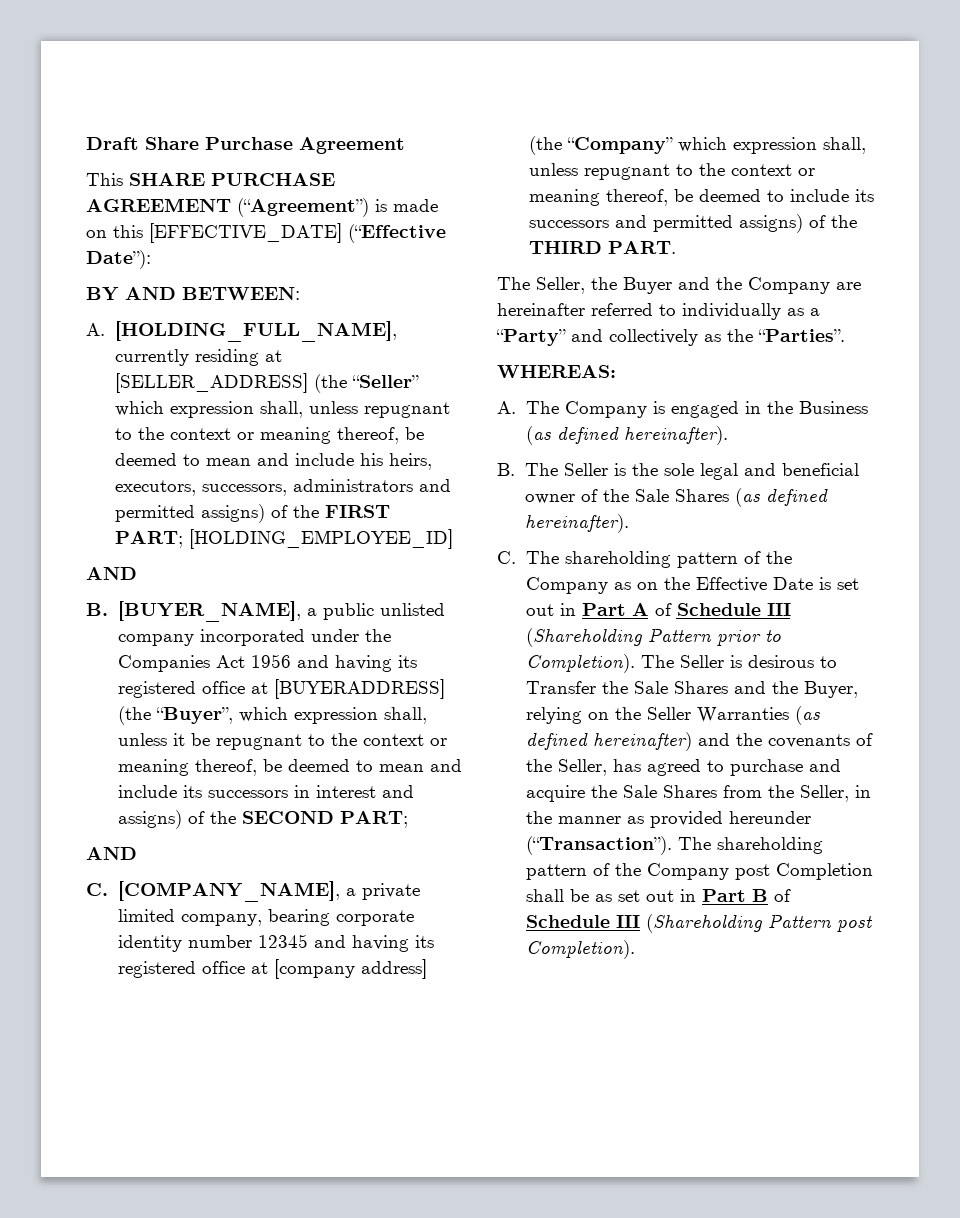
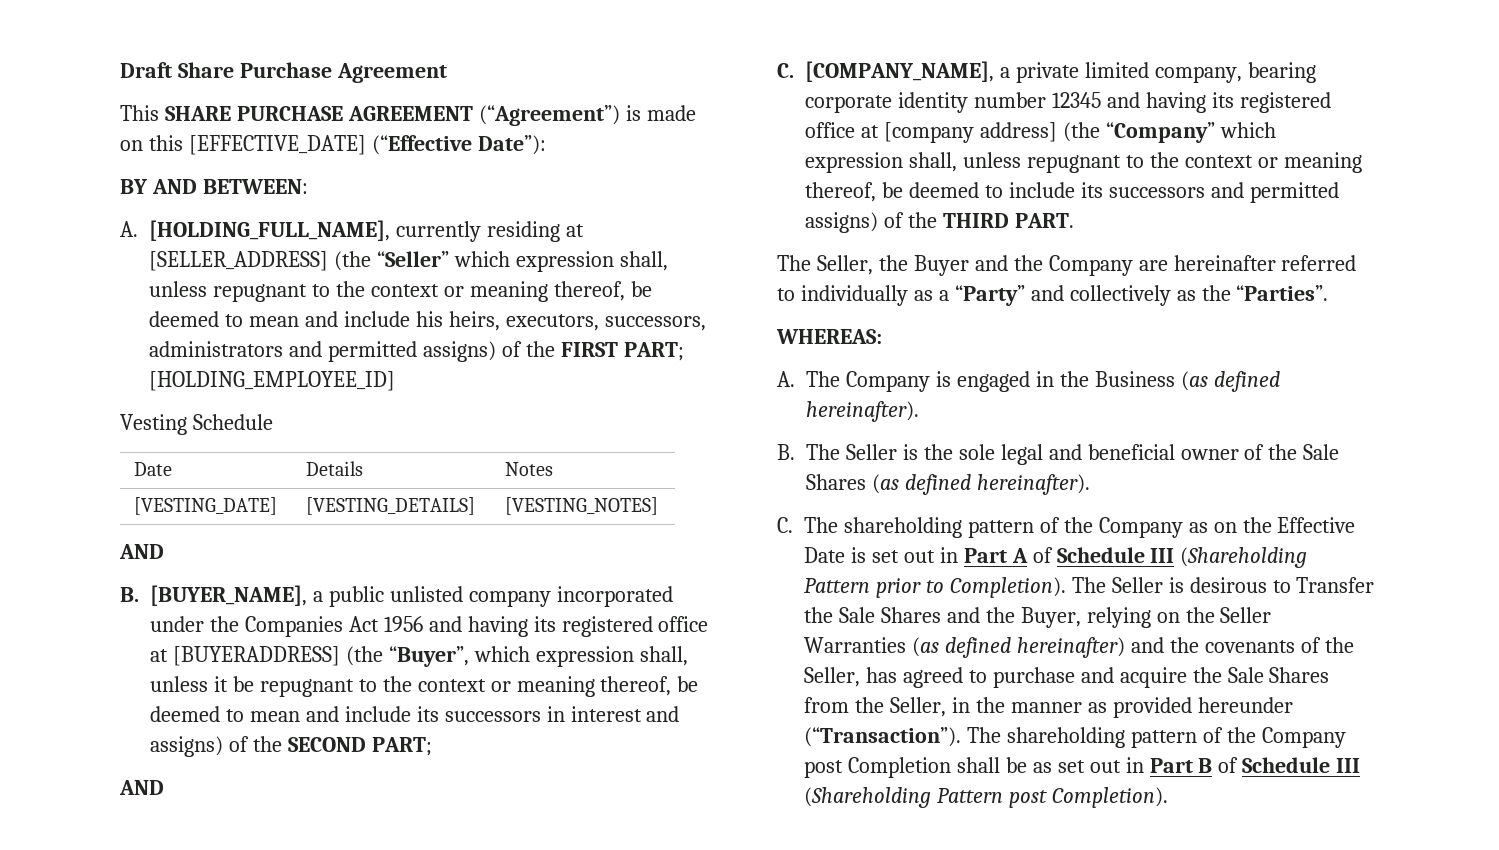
+ Vesting Schedule
+ Date | Details | Notes
+ [VESTING_DATE] | [VESTING_DETAILS] | [VESTING_NOTES]

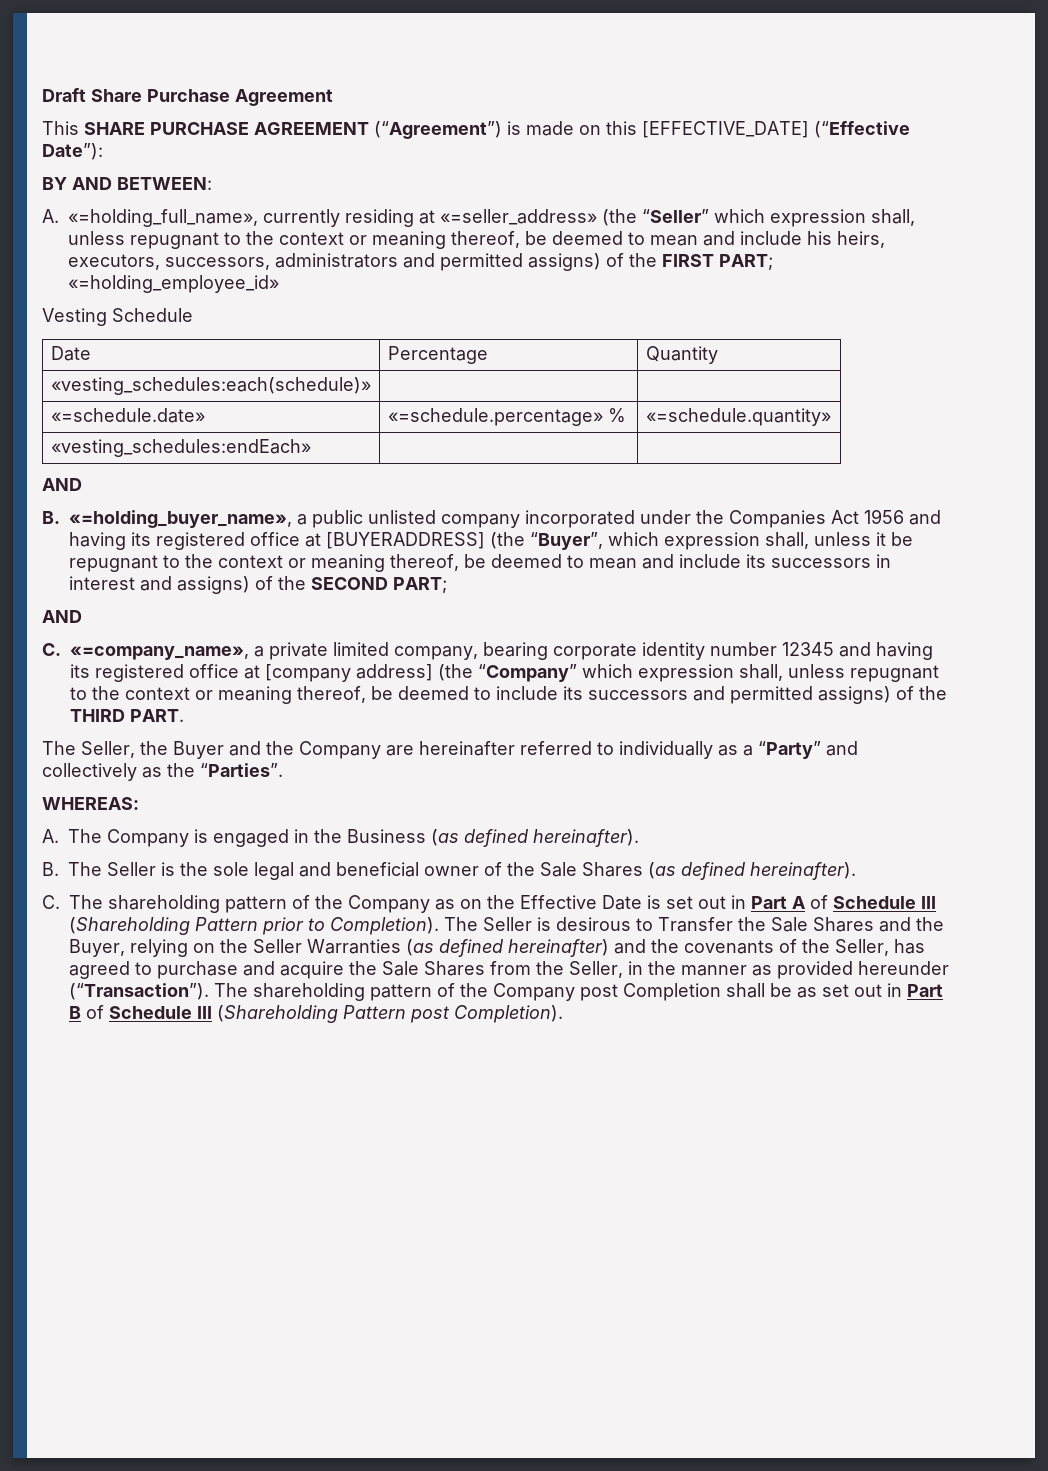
- A. [HOLDING_FULL_NAME], currently residing at [SELLER_ADDRESS] (the “Seller” which expression shall, unless repugnant to the context or meaning thereof, be deemed to mean and include his heirs, executors, successors, administrators and permitted assigns) of the FIRST PART; [HOLDING_EMPLOYEE_ID]
+ A. «=holding_full_name», currently residing at «=seller_address» (the “Seller” which expression shall, unless repugnant to the context or meaning thereof, be deemed to mean and include his heirs, executors, successors, administrators and permitted assigns) of the FIRST PART; «=holding_employee_id»
- Date | Details | Notes
- [VESTING_DATE] | [VESTING_DETAILS] | [VESTING_NOTES]
+ Date | Percentage | Quantity
+ «vesting_schedules:each(schedule)» | |
+ «=schedule.date» | «=schedule.percentage» % | «=schedule.quantity»
+ «vesting_schedules:endEach» | |
- B. [BUYER_NAME], a public unlisted company incorporated under the Companies Act 1956 and having its registered office at [BUYERADDRESS] (the “Buyer”, which expression shall, unless it be repugnant to the context or meaning thereof, be deemed to mean and include its successors in interest and assigns) of the SECOND PART;
+ B. «=holding_buyer_name», a public unlisted company incorporated under the Companies Act 1956 and having its registered office at [BUYERADDRESS] (the “Buyer”, which expression shall, unless it be repugnant to the context or meaning thereof, be deemed to mean and include its successors in interest and assigns) of the SECOND PART;
- C. [COMPANY_NAME], a private limited company, bearing corporate identity number 12345 and having its registered office at [company address] (the “Company” which expression shall, unless repugnant to the context or meaning thereof, be deemed to include its successors and permitted assigns) of the THIRD PART.
+ C. «=company_name», a private limited company, bearing corporate identity number 12345 and having its registered office at [company address] (the “Company” which expression shall, unless repugnant to the context or meaning thereof, be deemed to include its successors and permitted assigns) of the THIRD PART.

